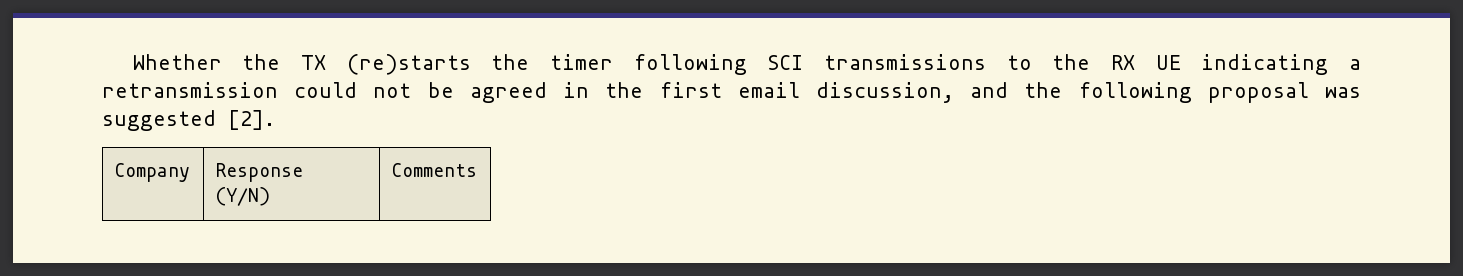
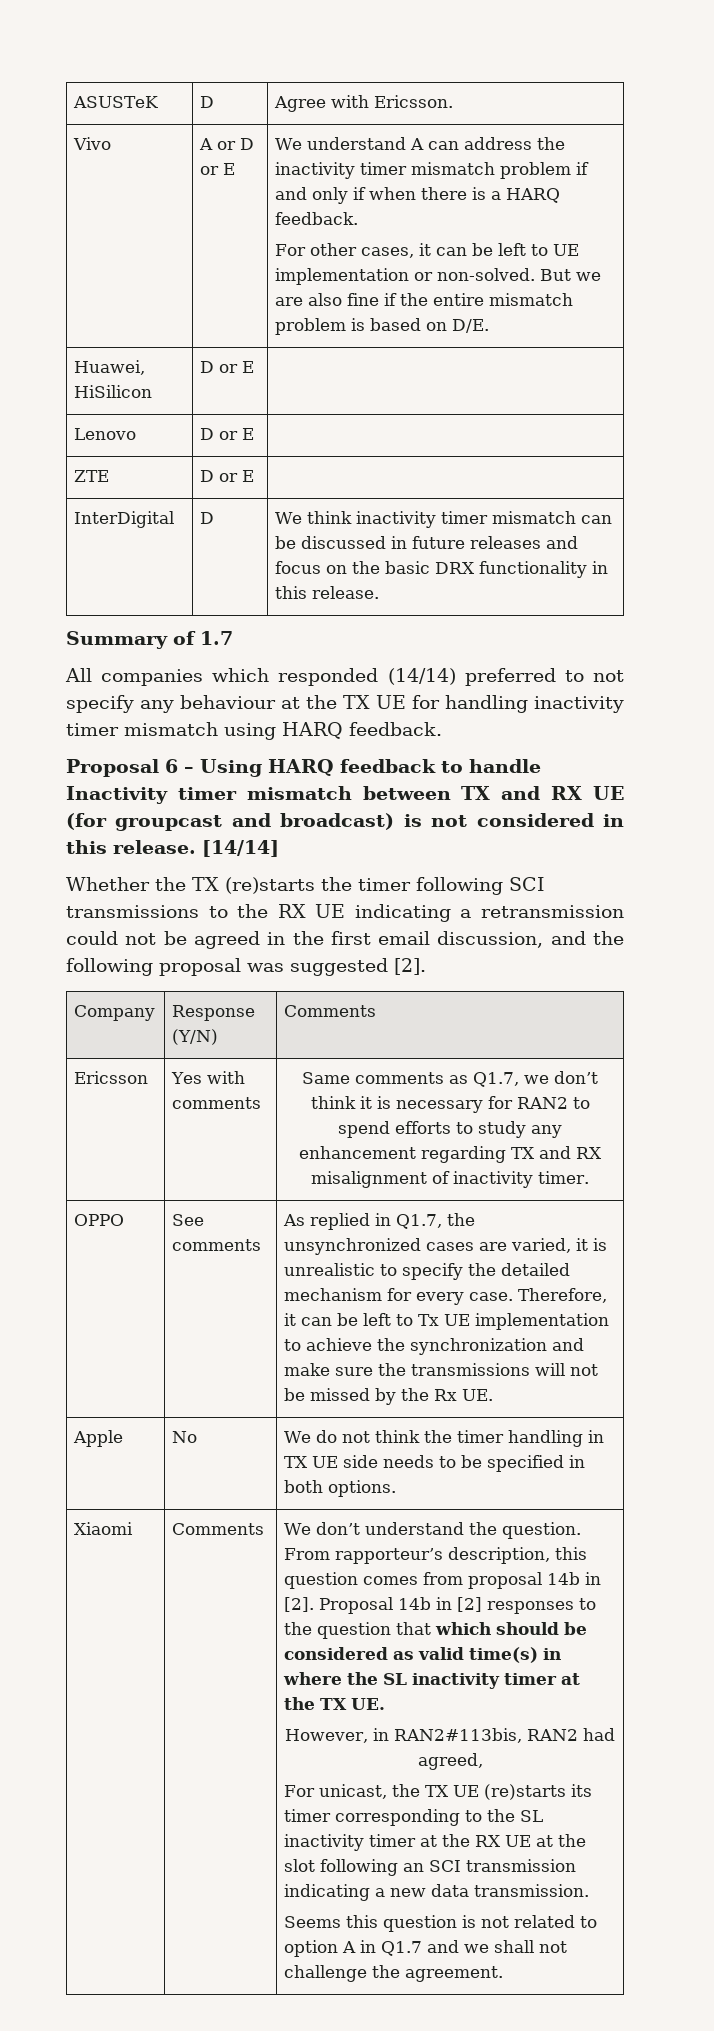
+ ASUSTeK | D | Agree with Ericsson.
+ Vivo | A or D or E | We understand A can address the inactivity timer mismatch problem if and only if when there is a HARQ feedback.
+ For other cases, it can be left to UE implementation or non-solved. But we are also fine if the entire mismatch problem is based on D/E.
+ Huawei, HiSilicon | D or E |
+ Lenovo | D or E |
+ ZTE | D or E |
+ InterDigital | D | We think inactivity timer mismatch can be discussed in future releases and focus on the basic DRX functionality in this release.
+ Summary of 1.7
+ All companies which responded (14/14) preferred to not specify any behaviour at the TX UE for handling inactivity timer mismatch using HARQ feedback.
+ Proposal 6 – Using HARQ feedback to handle Inactivity timer mismatch between TX and RX UE (for groupcast and broadcast) is not considered in this release. [14/14]
+ Ericsson | Yes with comments | Same comments as Q1.7, we don’t think it is necessary for RAN2 to spend efforts to study any enhancement regarding TX and RX misalignment of inactivity timer.
+ OPPO | See comments | As replied in Q1.7, the unsynchronized cases are varied, it is unrealistic to specify the detailed mechanism for every case. Therefore, it can be left to Tx UE implementation to achieve the synchronization and make sure the transmissions will not be missed by the Rx UE.
+ Apple | No | We do not think the timer handling in TX UE side needs to be specified in both options.
+ Xiaomi | Comments | We don’t understand the question. From rapporteur’s description, this question comes from proposal 14b in [2]. Proposal 14b in [2] responses to the question that which should be considered as valid time(s) in where the SL inactivity timer at the TX UE.
+ However, in RAN2#113bis, RAN2 had agreed,
+ For unicast, the TX UE (re)starts its timer corresponding to the SL inactivity timer at the RX UE at the slot following an SCI transmission indicating a new data transmission.
+ Seems this question is not related to option A in Q1.7 and we shall not challenge the agreement.

